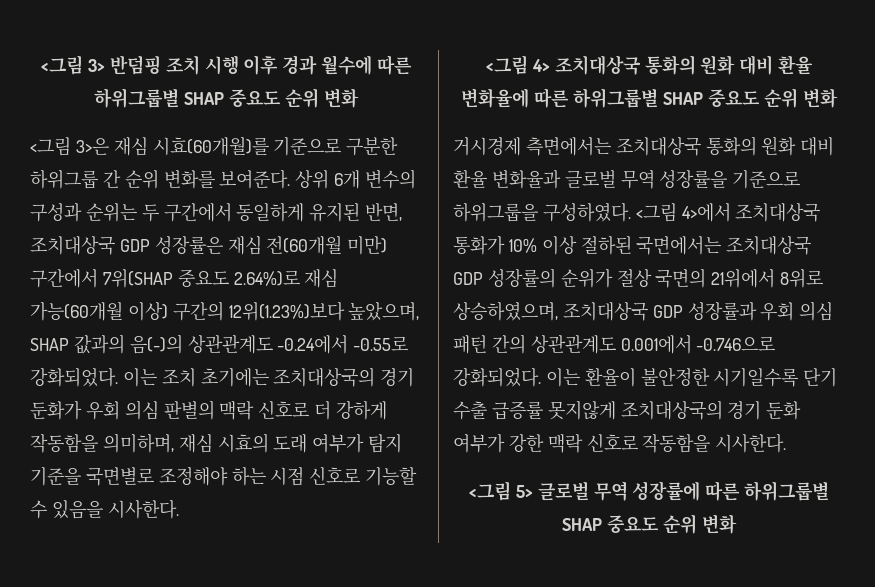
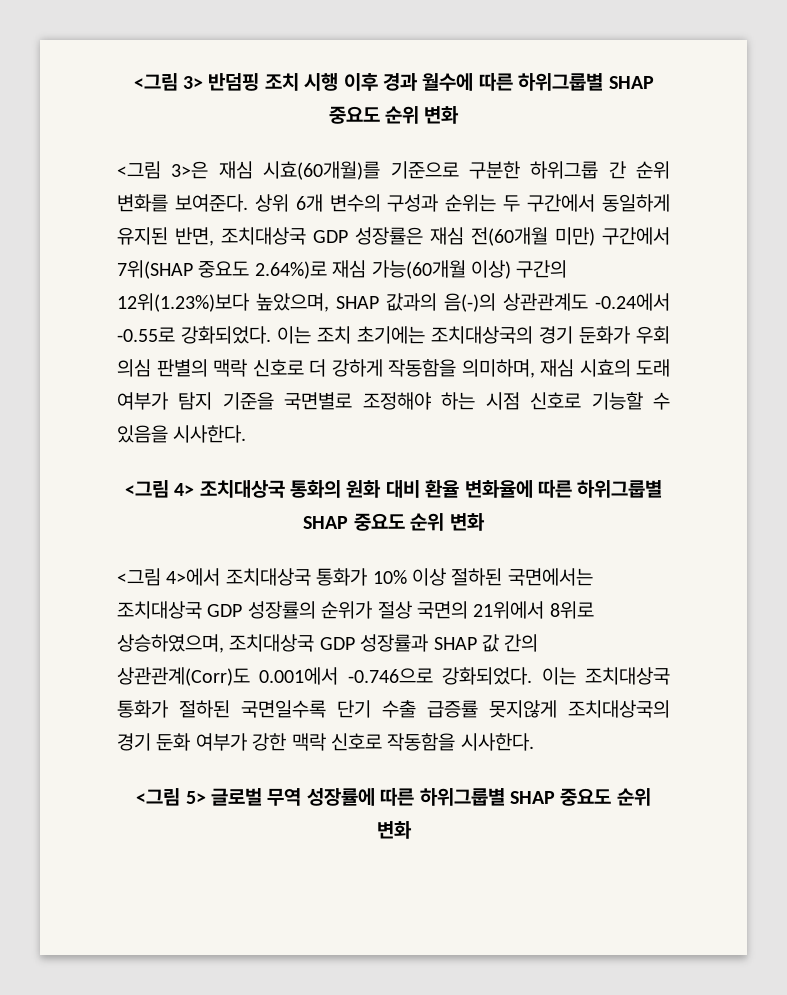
- 거시경제 측면에서는 조치대상국 통화의 원화 대비 환율 변화율과 글로벌 무역 성장률을 기준으로 하위그룹을 구성하였다. <그림 4>에서 조치대상국 통화가 10% 이상 절하된 국면에서는 조치대상국 GDP 성장률의 순위가 절상 국면의 21위에서 8위로 상승하였으며, 조치대상국 GDP 성장률과 우회 의심 패턴 간의 상관관계도 0.001에서 -0.746으로 강화되었다. 이는 환율이 불안정한 시기일수록 단기 수출 급증률 못지않게 조치대상국의 경기 둔화 여부가 강한 맥락 신호로 작동함을 시사한다.
+ <그림 4>에서 조치대상국 통화가 10% 이상 절하된 국면에서는 조치대상국 GDP 성장률의 순위가 절상 국면의 21위에서 8위로 상승하였으며, 조치대상국 GDP 성장률과 SHAP 값 간의 상관관계(Corr)도 0.001에서 -0.746으로 강화되었다. 이는 조치대상국 통화가 절하된 국면일수록 단기 수출 급증률 못지않게 조치대상국의 경기 둔화 여부가 강한 맥락 신호로 작동함을 시사한다.

